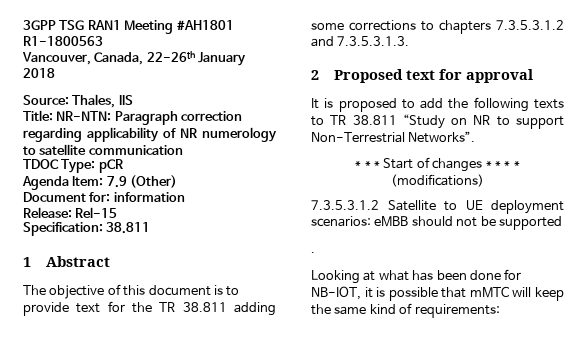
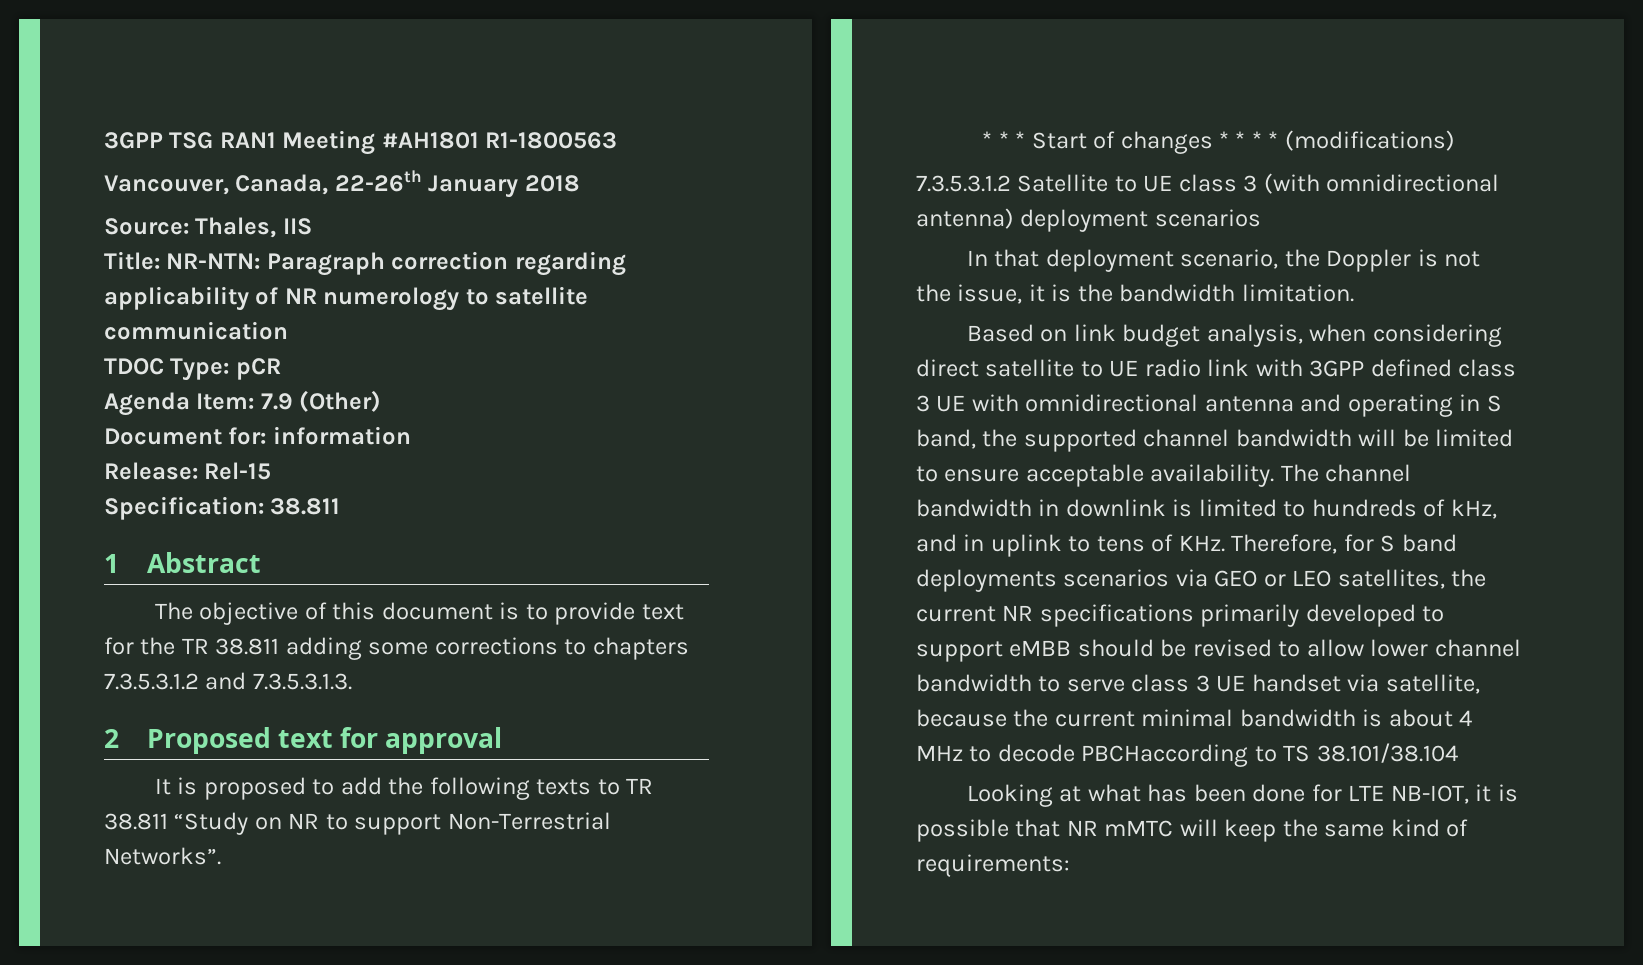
- 7.3.5.3.1.2 Satellite to UE deployment scenarios: eMBB should not be supported
- .
+ 7.3.5.3.1.2 Satellite to UE class 3 (with omnidirectional antenna) deployment scenarios
+ In that deployment scenario, the Doppler is not the issue, it is the bandwidth limitation.
+ Based on link budget analysis, when considering direct satellite to UE radio link with 3GPP defined class 3 UE with omnidirectional antenna and operating in S band, the supported channel bandwidth will be limited to ensure acceptable availability. The channel bandwidth in downlink is limited to hundreds of kHz, and in uplink to tens of KHz. Therefore, for S band deployments scenarios via GEO or LEO satellites, the current NR specifications primarily developed to support eMBB should be revised to allow lower channel bandwidth to serve class 3 UE handset via satellite, because the current minimal bandwidth is about 4 MHz to decode PBCHaccording to TS 38.101/38.104
- Looking at what has been done for NB-IOT, it is possible that mMTC will keep the same kind of requirements:
+ Looking at what has been done for LTE NB-IOT, it is possible that NR mMTC will keep the same kind of requirements:

